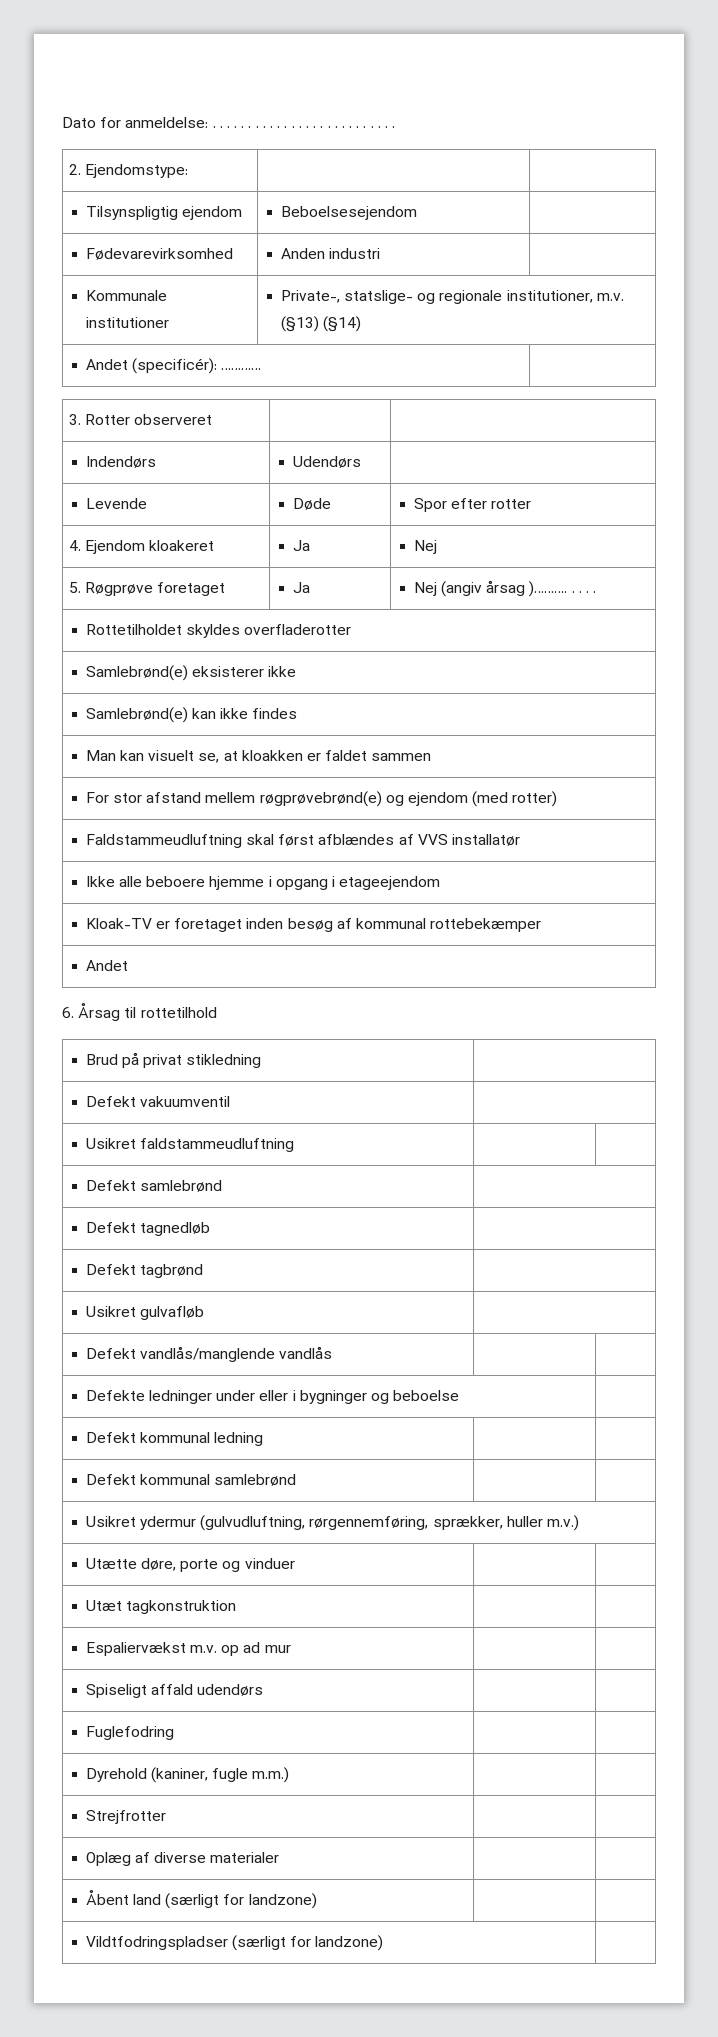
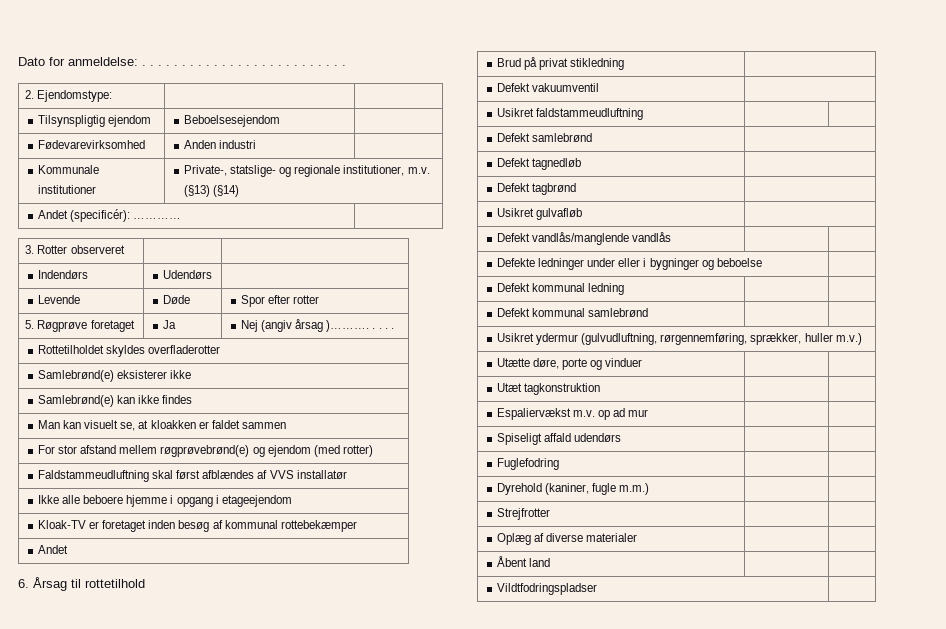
- 4. Ejendom kloakeret | Ja | Nej
- Åbent land (særligt for landzone) | |
- Vildtfodringspladser (særligt for landzone) |
+ Åbent land | |
+ Vildtfodringspladser |

